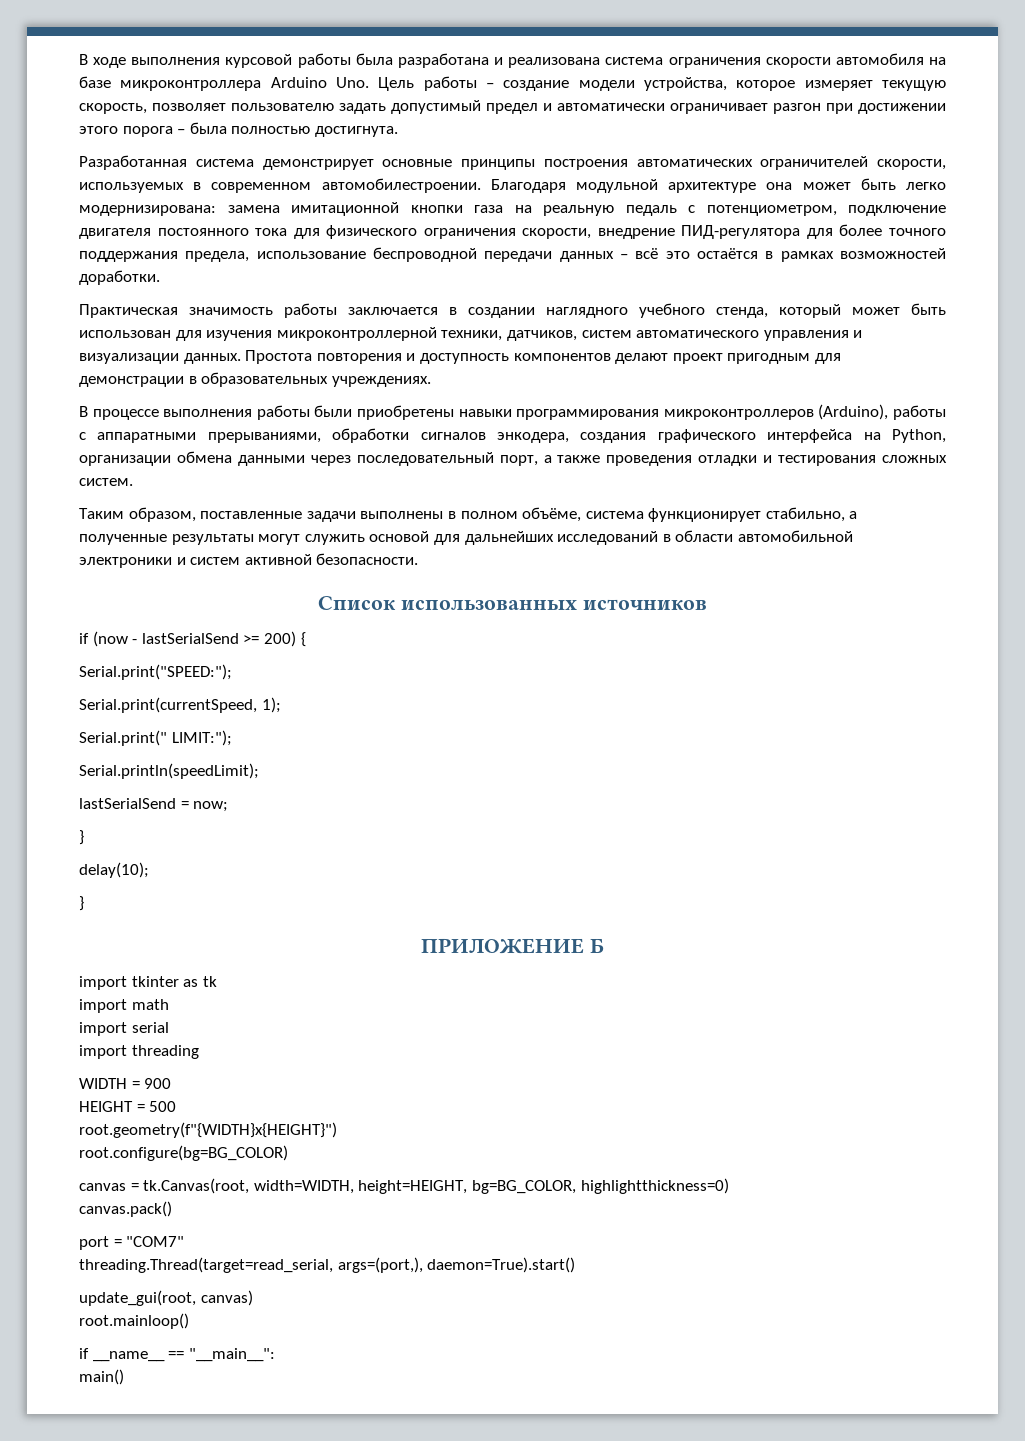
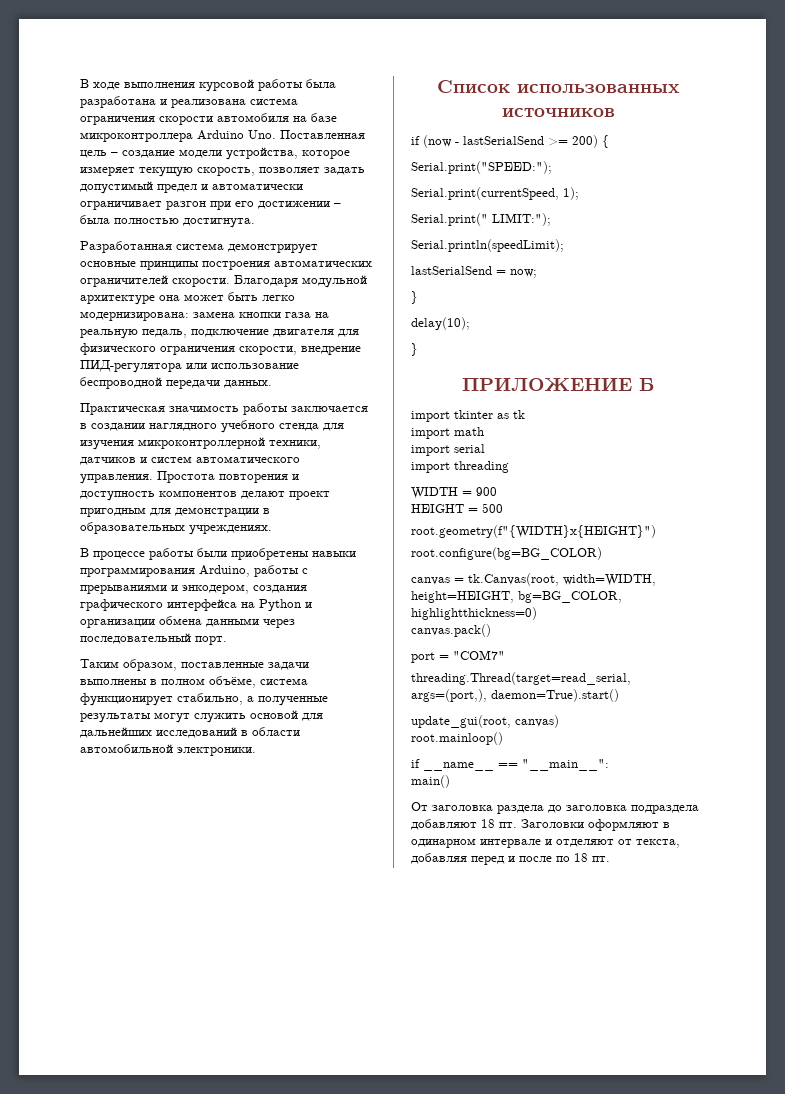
- В ходе выполнения курсовой работы была разработана и реализована система ограничения скорости автомобиля на базе микроконтроллера Arduino Uno. Цель работы – создание модели устройства, которое измеряет текущую скорость, позволяет пользователю задать допустимый предел и автоматически ограничивает разгон при достижении этого порога – была полностью достигнута.
+ В ходе выполнения курсовой работы была разработана и реализована система ограничения скорости автомобиля на базе микроконтроллера Arduino Uno. Поставленная цель – создание модели устройства, которое измеряет текущую скорость, позволяет задать допустимый предел и автоматически ограничивает разгон при его достижении – была полностью достигнута.
- Разработанная система демонстрирует основные принципы построения автоматических ограничителей скорости, используемых в современном автомобилестроении.
+ Разработанная система демонстрирует основные принципы построения автоматических ограничителей скорости.
- Благодаря модульной архитектуре она может быть легко модернизирована: замена имитационной кнопки газа на реальную педаль с потенциометром, подключение двигателя постоянного тока для физического ограничения скорости, внедрение ПИД-регулятора для более точного поддержания предела, использование беспроводной передачи данных – всё это остаётся в рамках возможностей доработки.
+ Благодаря модульной архитектуре она может быть легко модернизирована: замена кнопки газа на реальную педаль, подключение двигателя для физического ограничения скорости, внедрение ПИД-регулятора или использование беспроводной передачи данных.
- Практическая значимость работы заключается в создании наглядного учебного стенда, который может быть использован для изучения микроконтроллерной техники, датчиков, систем автоматического управления и визуализации данных.
+ Практическая значимость работы заключается в создании наглядного учебного стенда для изучения микроконтроллерной техники, датчиков и систем автоматического управления.
- В процессе выполнения работы были приобретены навыки программирования микроконтроллеров (Arduino), работы с аппаратными прерываниями, обработки сигналов энкодера, создания графического интерфейса на Python, организации обмена данными через последовательный порт, а также проведения отладки и тестирования сложных систем.
+ В процессе работы были приобретены навыки программирования Arduino, работы с прерываниями и энкодером, создания графического интерфейса на Python и организации обмена данными через последовательный порт.
- Таким образом, поставленные задачи выполнены в полном объёме, система функционирует стабильно, а полученные результаты могут служить основой для дальнейших исследований в области автомобильной электроники и систем активной безопасности.
+ Таким образом, поставленные задачи выполнены в полном объёме, система функционирует стабильно, а полученные результаты могут служить основой для дальнейших исследований в области автомобильной электроники.
+ От заголовка раздела до заголовка подраздела добавляют 18 пт. Заголовки оформляют в одинарном интервале и отделяют от текста, добавляя перед и после по 18 пт.

